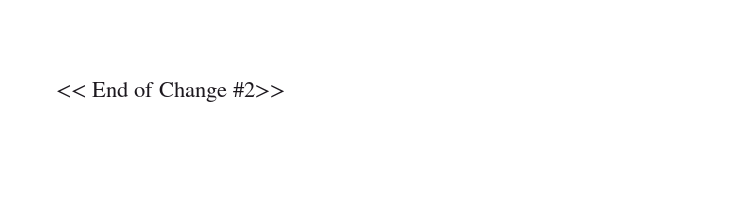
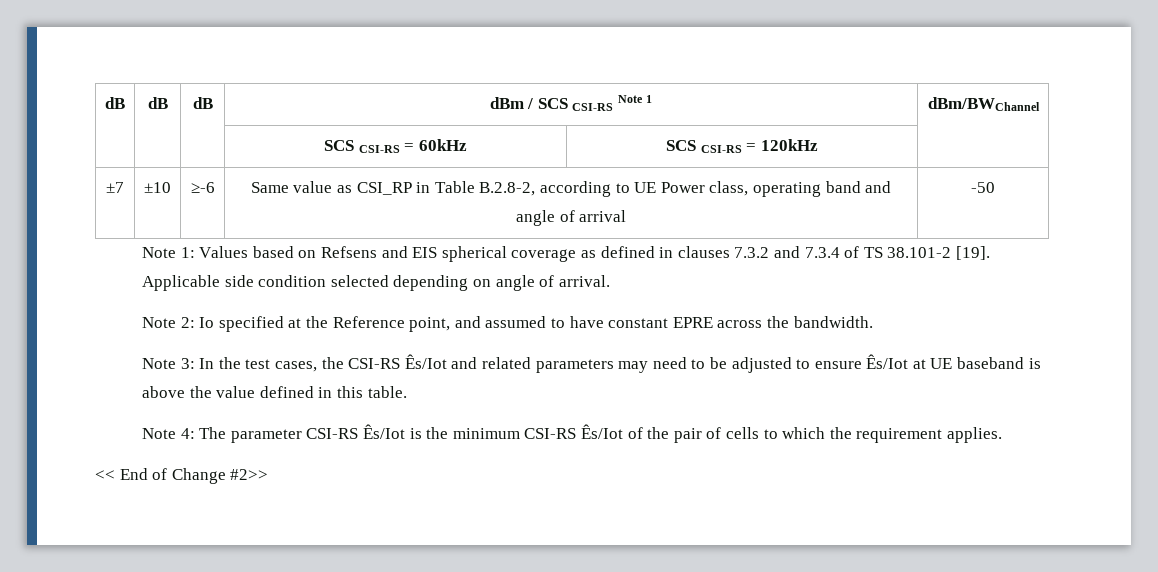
+ dB | dB | dB | dBm / SCS CSI-RS Note 1 | dBm/BWChannel
+ | | | SCS CSI-RS = 60kHz | SCS CSI-RS = 120kHz |
+ ±7 | ±10 | ≥-6 | Same value as CSI_RP in Table B.2.8-2, according to UE Power class, operating band and angle of arrival | -50
+ Note 1: Values based on Refsens and EIS spherical coverage as defined in clauses 7.3.2 and 7.3.4 of TS 38.101-2 [19]. Applicable side condition selected depending on angle of arrival.
+ Note 2: Io specified at the Reference point, and assumed to have constant EPRE across the bandwidth.
+ Note 3: In the test cases, the CSI-RS Ês/Iot and related parameters may need to be adjusted to ensure Ês/Iot at UE baseband is above the value defined in this table.
+ Note 4: The parameter CSI-RS Ês/Iot is the minimum CSI-RS Ês/Iot of the pair of cells to which the requirement applies.

